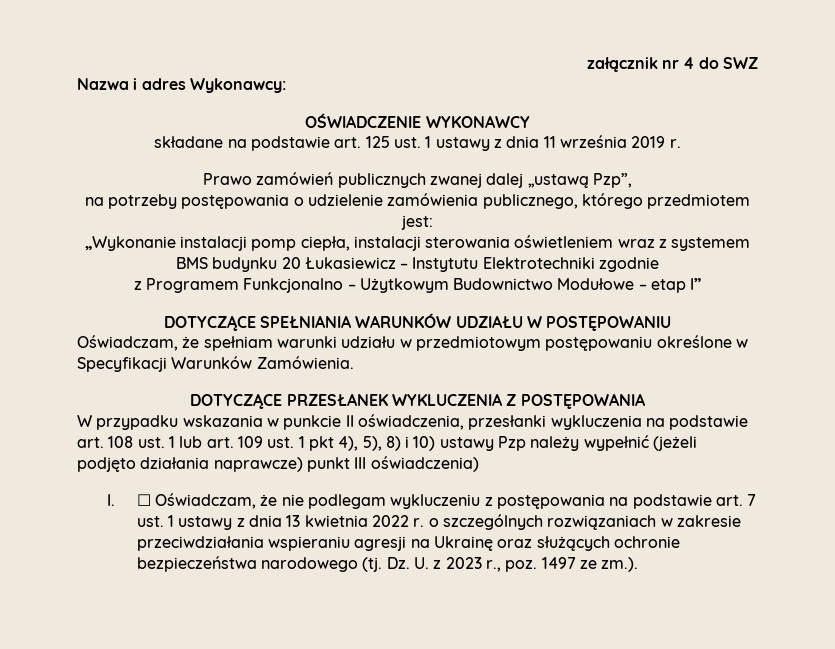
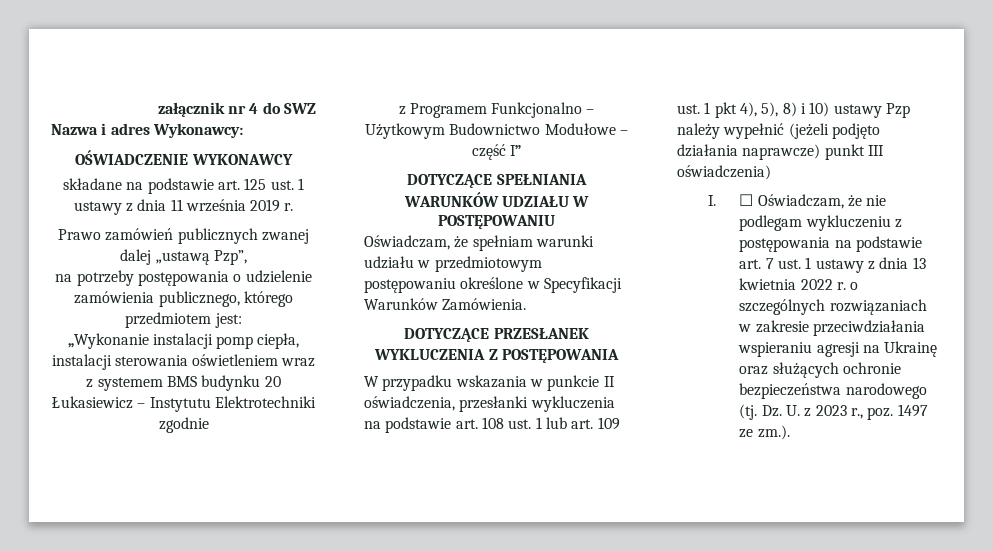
- z Programem Funkcjonalno – Użytkowym Budownictwo Modułowe – etap I”
+ z Programem Funkcjonalno – Użytkowym Budownictwo Modułowe – część I”

